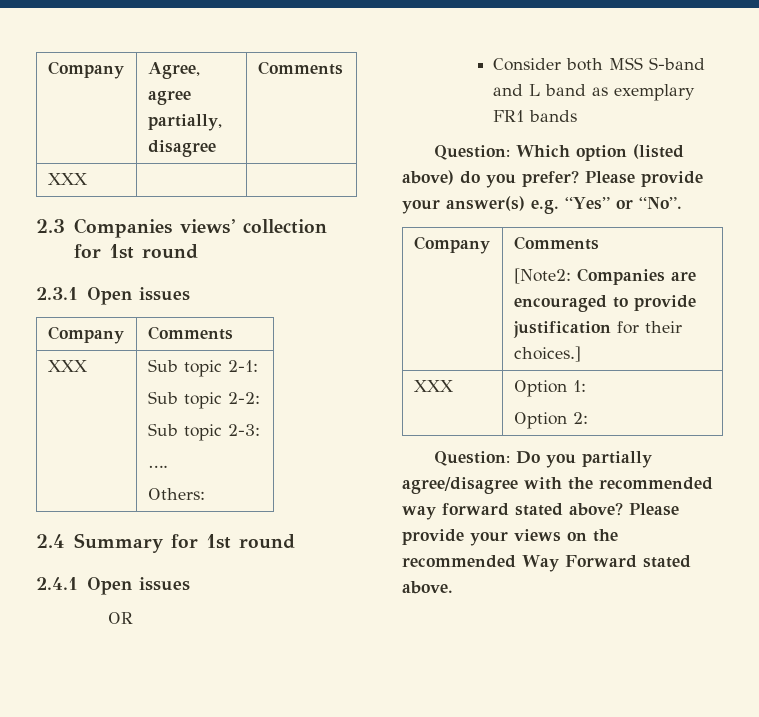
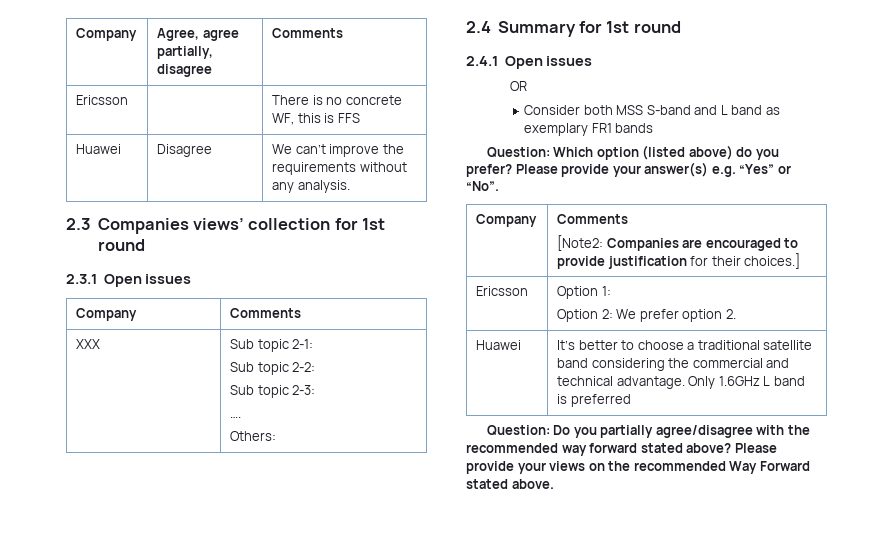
- XXX | |
+ Ericsson | | There is no concrete WF, this is FFS
+ Huawei | Disagree | We can’t improve the requirements without any analysis.
- XXX | Option 1:
- Option 2:
+ Ericsson | Option 1:
+ Option 2: We prefer option 2.
+ Huawei | It’s better to choose a traditional satellite band considering the commercial and technical advantage. Only 1.6GHz L band is preferred

